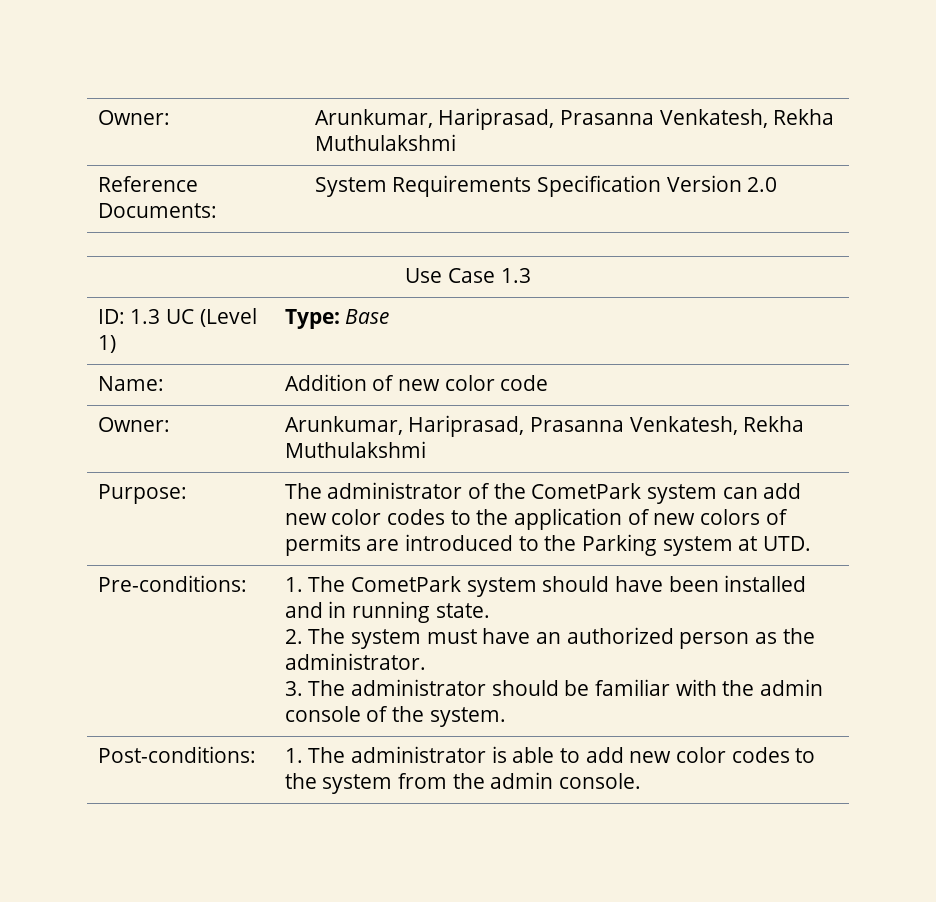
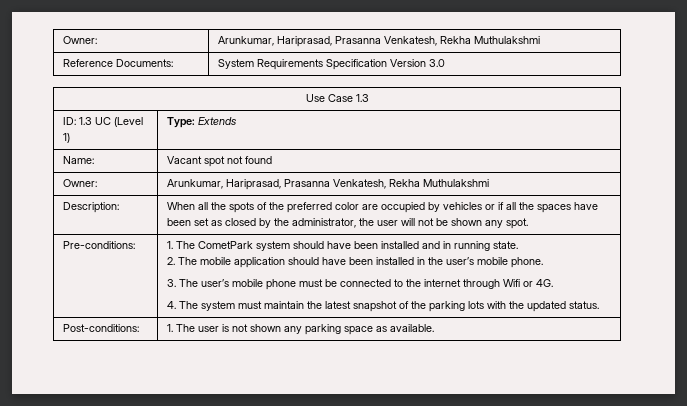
- Reference Documents: | System Requirements Specification Version 2.0
+ Reference Documents: | System Requirements Specification Version 3.0
- ID: 1.3 UC (Level 1) | Type: Base
+ ID: 1.3 UC (Level 1) | Type: Extends
- Name: | Addition of new color code
+ Name: | Vacant spot not found
  Owner: | Arunkumar, Hariprasad, Prasanna Venkatesh, Rekha Muthulakshmi
- Purpose: | The administrator of the CometPark system can add new color codes to the application of new colors of permits are introduced to the Parking system at UTD.
+ Description: | When all the spots of the preferred color are occupied by vehicles or if all the spaces have been set as closed by the administrator, the user will not be shown any spot.
- 2. The system must have an authorized person as the administrator.
- 3. The administrator should be familiar with the admin console of the system.
- Post-conditions: | 1. The administrator is able to add new color codes to the system from the admin console.
+ 2. The mobile application should have been installed in the user’s mobile phone.
+ 3. The user’s mobile phone must be connected to the internet through Wifi or 4G.
+ 4. The system must maintain the latest snapshot of the parking lots with the updated status.
+ Post-conditions: | 1. The user is not shown any parking space as available.

